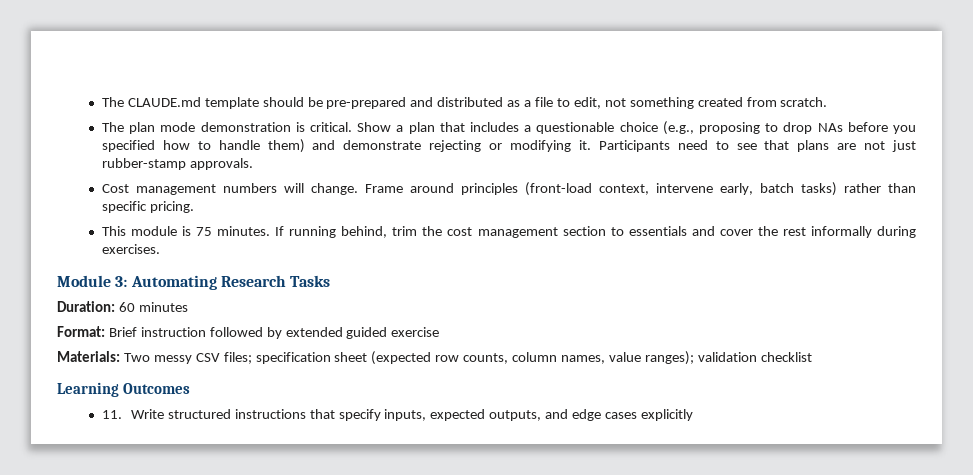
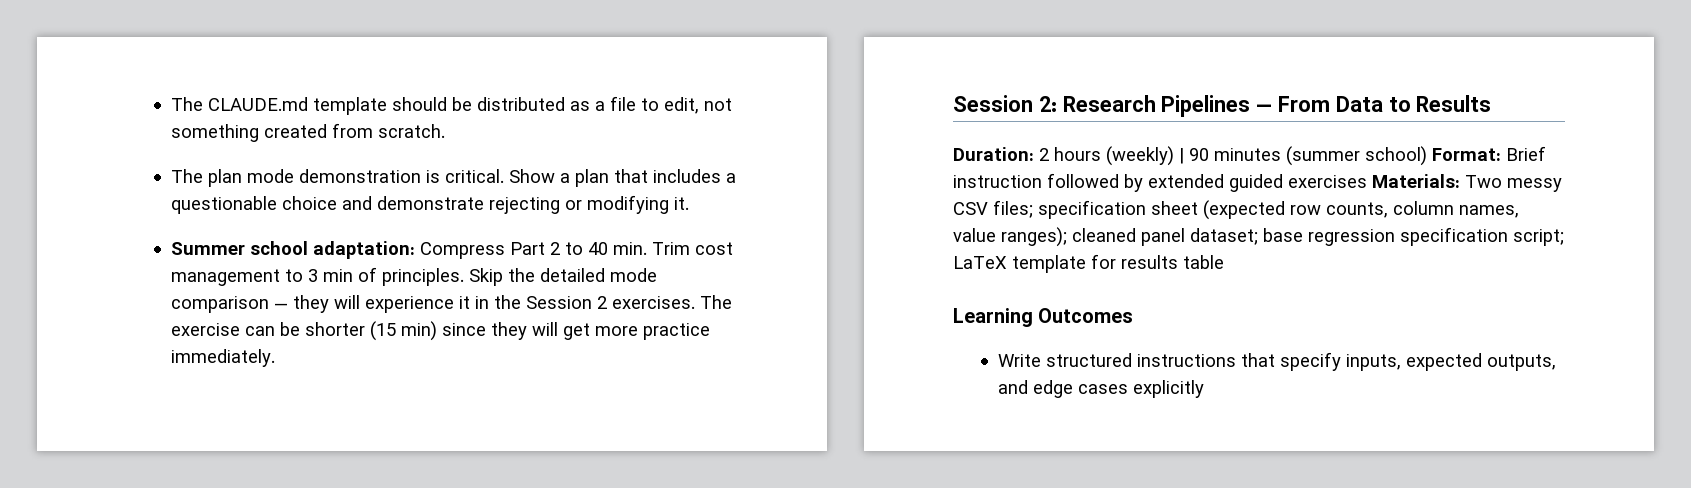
- The CLAUDE.md template should be pre-prepared and distributed as a file to edit, not something created from scratch.
+ The CLAUDE.md template should be distributed as a file to edit, not something created from scratch.
- Show a plan that includes a questionable choice (e.g., proposing to drop NAs before you specified how to handle them) and demonstrate rejecting or modifying it. Participants need to see that plans are not just rubber-stamp approvals.
- Cost management numbers will change. Frame around principles (front-load context, intervene early, batch tasks) rather than specific pricing.
- This module is 75 minutes. If running behind, trim the cost management section to essentials and cover the rest informally during exercises.
- Module 3: Automating Research Tasks
- Duration: 60 minutes
- Format: Brief instruction followed by extended guided exercise
- Materials: Two messy CSV files; specification sheet (expected row counts, column names, value ranges); validation checklist
+ Show a plan that includes a questionable choice and demonstrate rejecting or modifying it.
+ Summer school adaptation: Compress Part 2 to 40 min. Trim cost management to 3 min of principles. Skip the detailed mode comparison — they will experience it in the Session 2 exercises. The exercise can be shorter (15 min) since they will get more practice immediately.
+ Session 2: Research Pipelines — From Data to Results
+ Duration: 2 hours (weekly) | 90 minutes (summer school) Format: Brief instruction followed by extended guided exercises Materials: Two messy CSV files; specification sheet (expected row counts, column names, value ranges); cleaned panel dataset; base regression specification script; LaTeX template for results table
- 11. Write structured instructions that specify inputs, expected outputs, and edge cases explicitly
+ Write structured instructions that specify inputs, expected outputs, and edge cases explicitly

